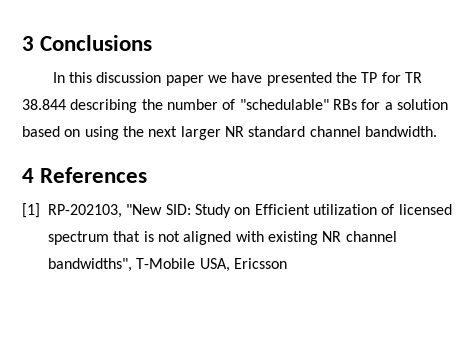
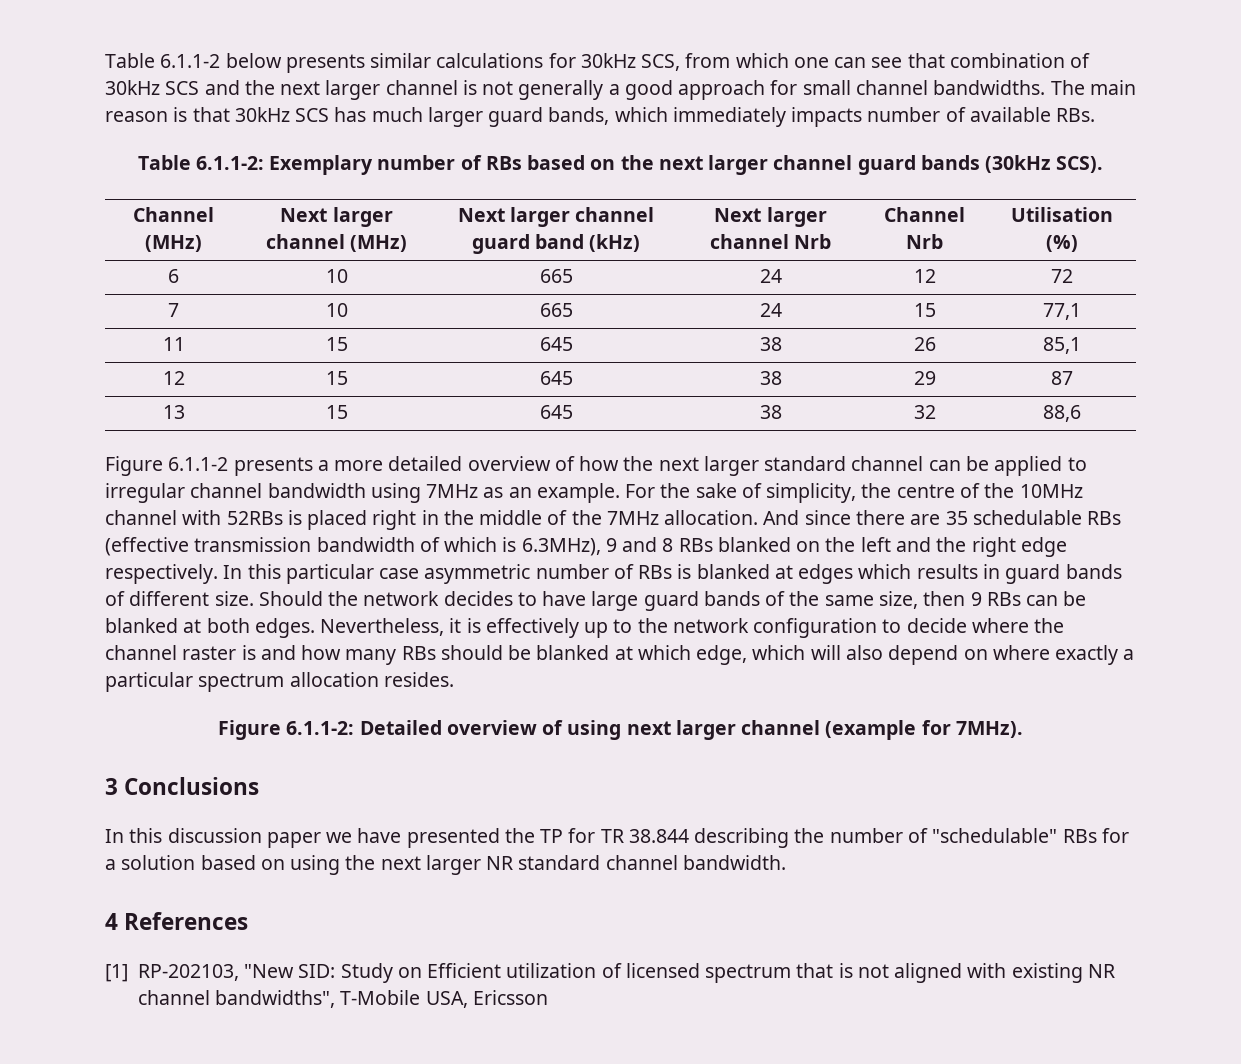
+ Table 6.1.1-2 below presents similar calculations for 30kHz SCS, from which one can see that combination of 30kHz SCS and the next larger channel is not generally a good approach for small channel bandwidths. The main reason is that 30kHz SCS has much larger guard bands, which immediately impacts number of available RBs.
+ Table 6.1.1-2: Exemplary number of RBs based on the next larger channel guard bands (30kHz SCS).
+ Channel (MHz) | Next larger channel (MHz) | Next larger channel guard band (kHz) | Next larger channel Nrb | Channel Nrb | Utilisation (%)
+ 6 | 10 | 665 | 24 | 12 | 72
+ 7 | 10 | 665 | 24 | 15 | 77,1
+ 11 | 15 | 645 | 38 | 26 | 85,1
+ 12 | 15 | 645 | 38 | 29 | 87
+ 13 | 15 | 645 | 38 | 32 | 88,6
+ Figure 6.1.1-2 presents a more detailed overview of how the next larger standard channel can be applied to irregular channel bandwidth using 7MHz as an example. For the sake of simplicity, the centre of the 10MHz channel with 52RBs is placed right in the middle of the 7MHz allocation. And since there are 35 schedulable RBs (effective transmission bandwidth of which is 6.3MHz), 9 and 8 RBs blanked on the left and the right edge respectively. In this particular case asymmetric number of RBs is blanked at edges which results in guard bands of different size. Should the network decides to have large guard bands of the same size, then 9 RBs can be blanked at both edges. Nevertheless, it is effectively up to the network configuration to decide where the channel raster is and how many RBs should be blanked at which edge, which will also depend on where exactly a particular spectrum allocation resides.
+ Figure 6.1.1-2: Detailed overview of using next larger channel (example for 7MHz).

